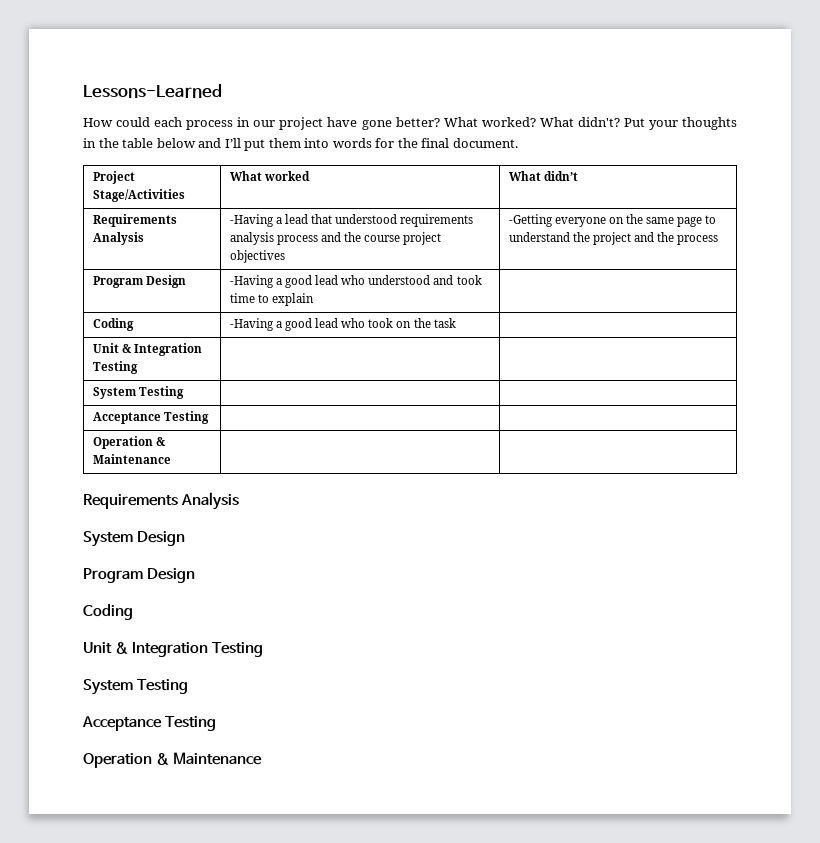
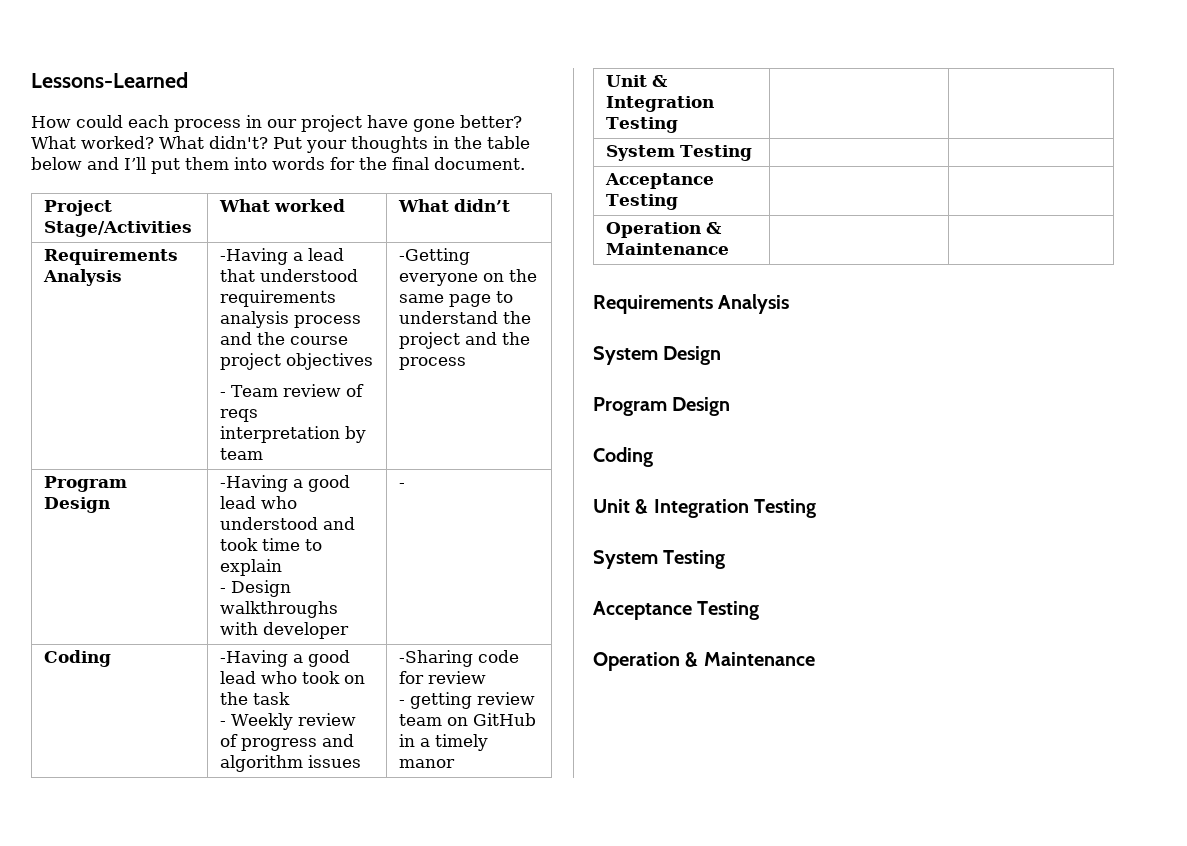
- Requirements Analysis | -Having a lead that understood requirements analysis process and the course project objectives | -Getting everyone on the same page to understand the project and the process
+ Requirements Analysis | -Having a lead that understood requirements analysis process and the course project objectives
+ - Team review of reqs interpretation by team | -Getting everyone on the same page to understand the project and the process
- Program Design | -Having a good lead who understood and took time to explain |
+ Program Design | -Having a good lead who understood and took time to explain
+ - Design walkthroughs with developer | -
- Coding | -Having a good lead who took on the task |
+ Coding | -Having a good lead who took on the task
+ - Weekly review of progress and algorithm issues | -Sharing code for review
+ - getting review team on GitHub in a timely manor

